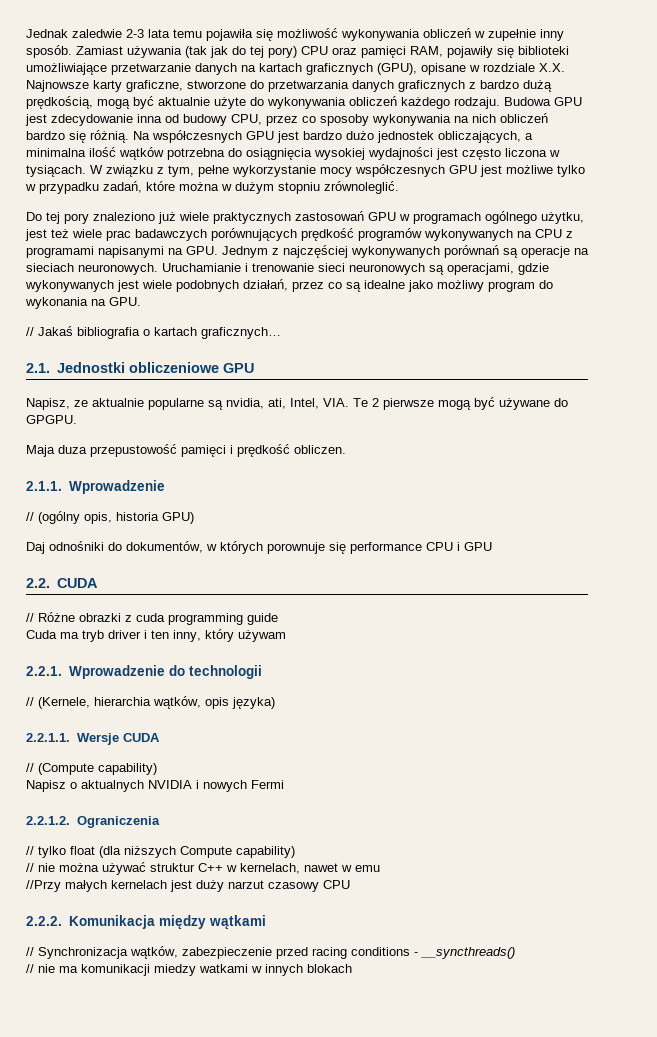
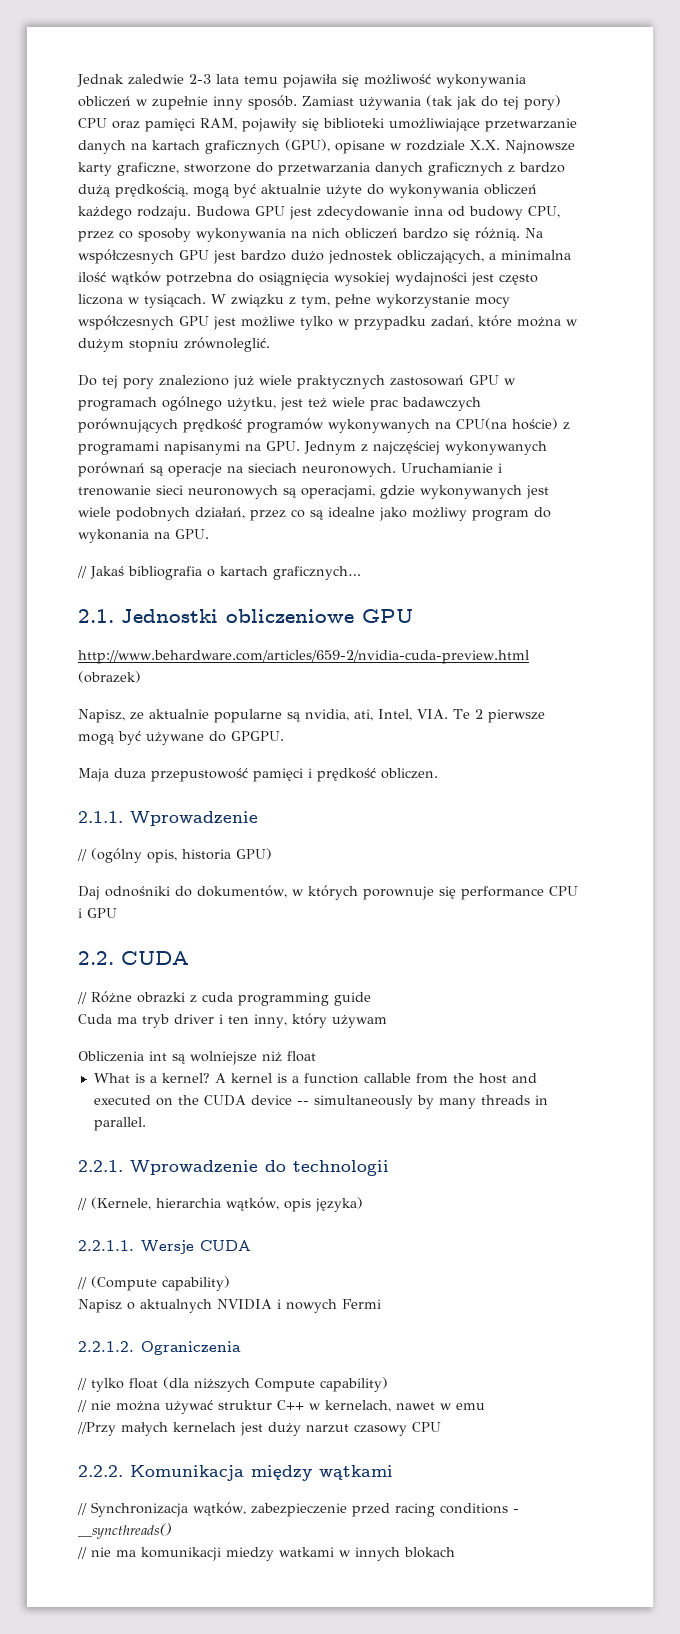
- Do tej pory znaleziono już wiele praktycznych zastosowań GPU w programach ogólnego użytku, jest też wiele prac badawczych porównujących prędkość programów wykonywanych na CPU z programami napisanymi na GPU. Jednym z najczęściej wykonywanych porównań są operacje na sieciach neuronowych.
+ Do tej pory znaleziono już wiele praktycznych zastosowań GPU w programach ogólnego użytku, jest też wiele prac badawczych porównujących prędkość programów wykonywanych na CPU(na hoście) z programami napisanymi na GPU. Jednym z najczęściej wykonywanych porównań są operacje na sieciach neuronowych.
+ http://www.behardware.com/articles/659-2/nvidia-cuda-preview.html (obrazek)
+ Obliczenia int są wolniejsze niż float
+ What is a kernel? A kernel is a function callable from the host and executed on the CUDA device -- simultaneously by many threads in parallel.

